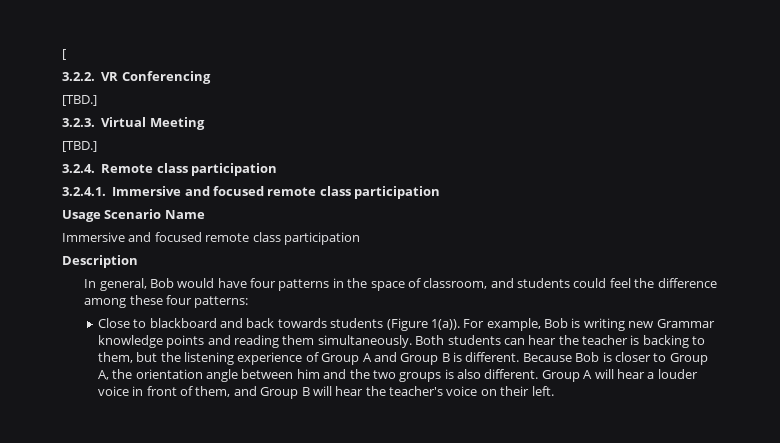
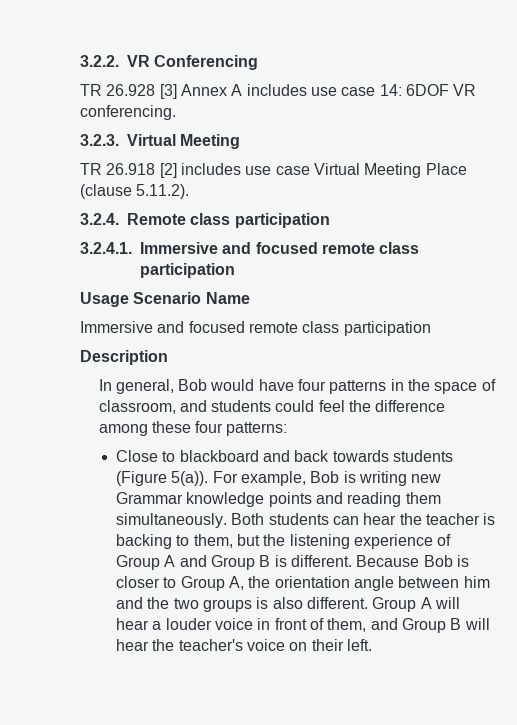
- [
  3.2.2. VR Conferencing
- [TBD.]
+ TR 26.928 [3] Annex A includes use case 14: 6DOF VR conferencing.
  3.2.3. Virtual Meeting
- [TBD.]
+ TR 26.918 [2] includes use case Virtual Meeting Place (clause 5.11.2).
- Close to blackboard and back towards students (Figure 1(a)).
+ Close to blackboard and back towards students (Figure 5(a)).

